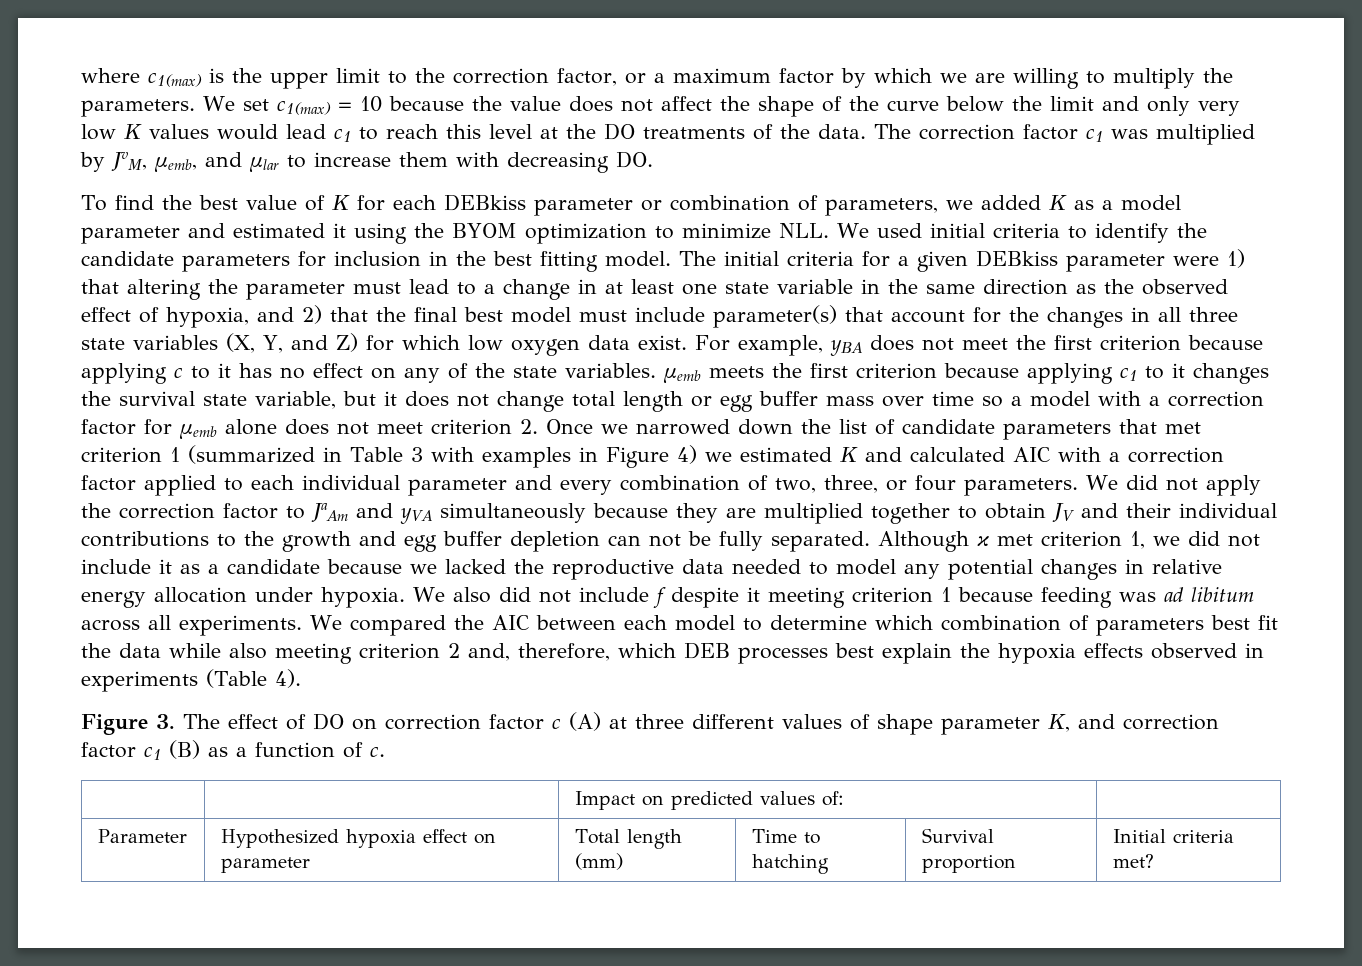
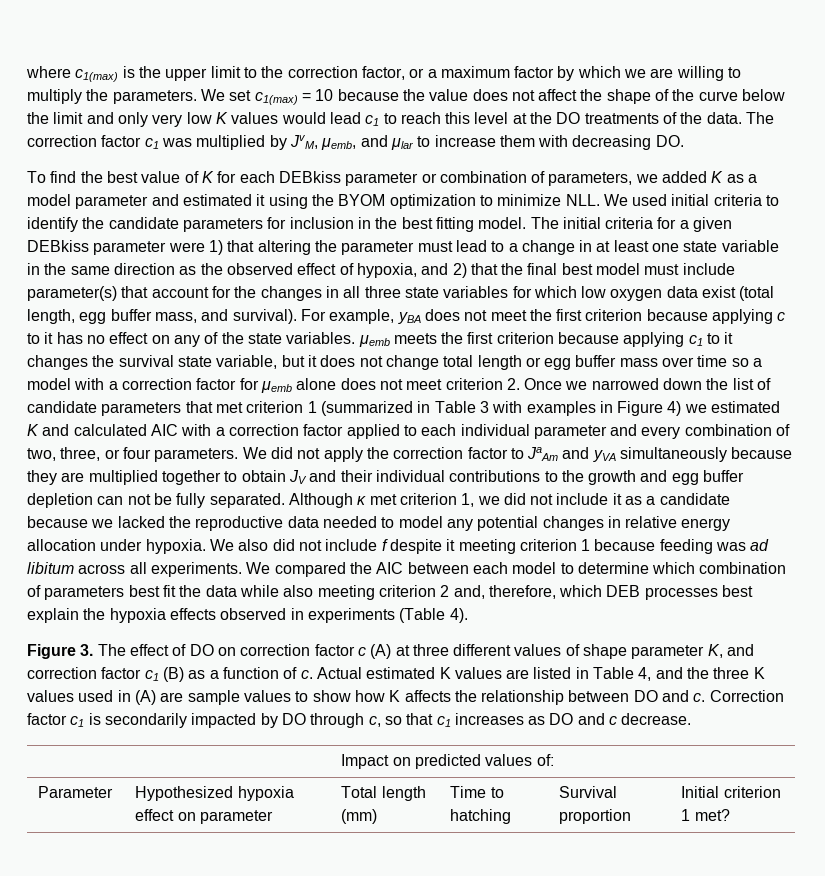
- The initial criteria for a given DEBkiss parameter were 1) that altering the parameter must lead to a change in at least one state variable in the same direction as the observed effect of hypoxia, and 2) that the final best model must include parameter(s) that account for the changes in all three state variables (X, Y, and Z) for which low oxygen data exist.
+ The initial criteria for a given DEBkiss parameter were 1) that altering the parameter must lead to a change in at least one state variable in the same direction as the observed effect of hypoxia, and 2) that the final best model must include parameter(s) that account for the changes in all three state variables for which low oxygen data exist (total length, egg buffer mass, and survival).
+ Actual estimated K values are listed in Table 4, and the three K values used in (A) are sample values to show how K affects the relationship between DO and c. Correction factor c1 is secondarily impacted by DO through c, so that c1 increases as DO and c decrease.
- Parameter | Hypothesized hypoxia effect on parameter | Total length (mm) | Time to hatching | Survival proportion | Initial criteria met?
+ Parameter | Hypothesized hypoxia effect on parameter | Total length (mm) | Time to hatching | Survival proportion | Initial criterion 1 met?

